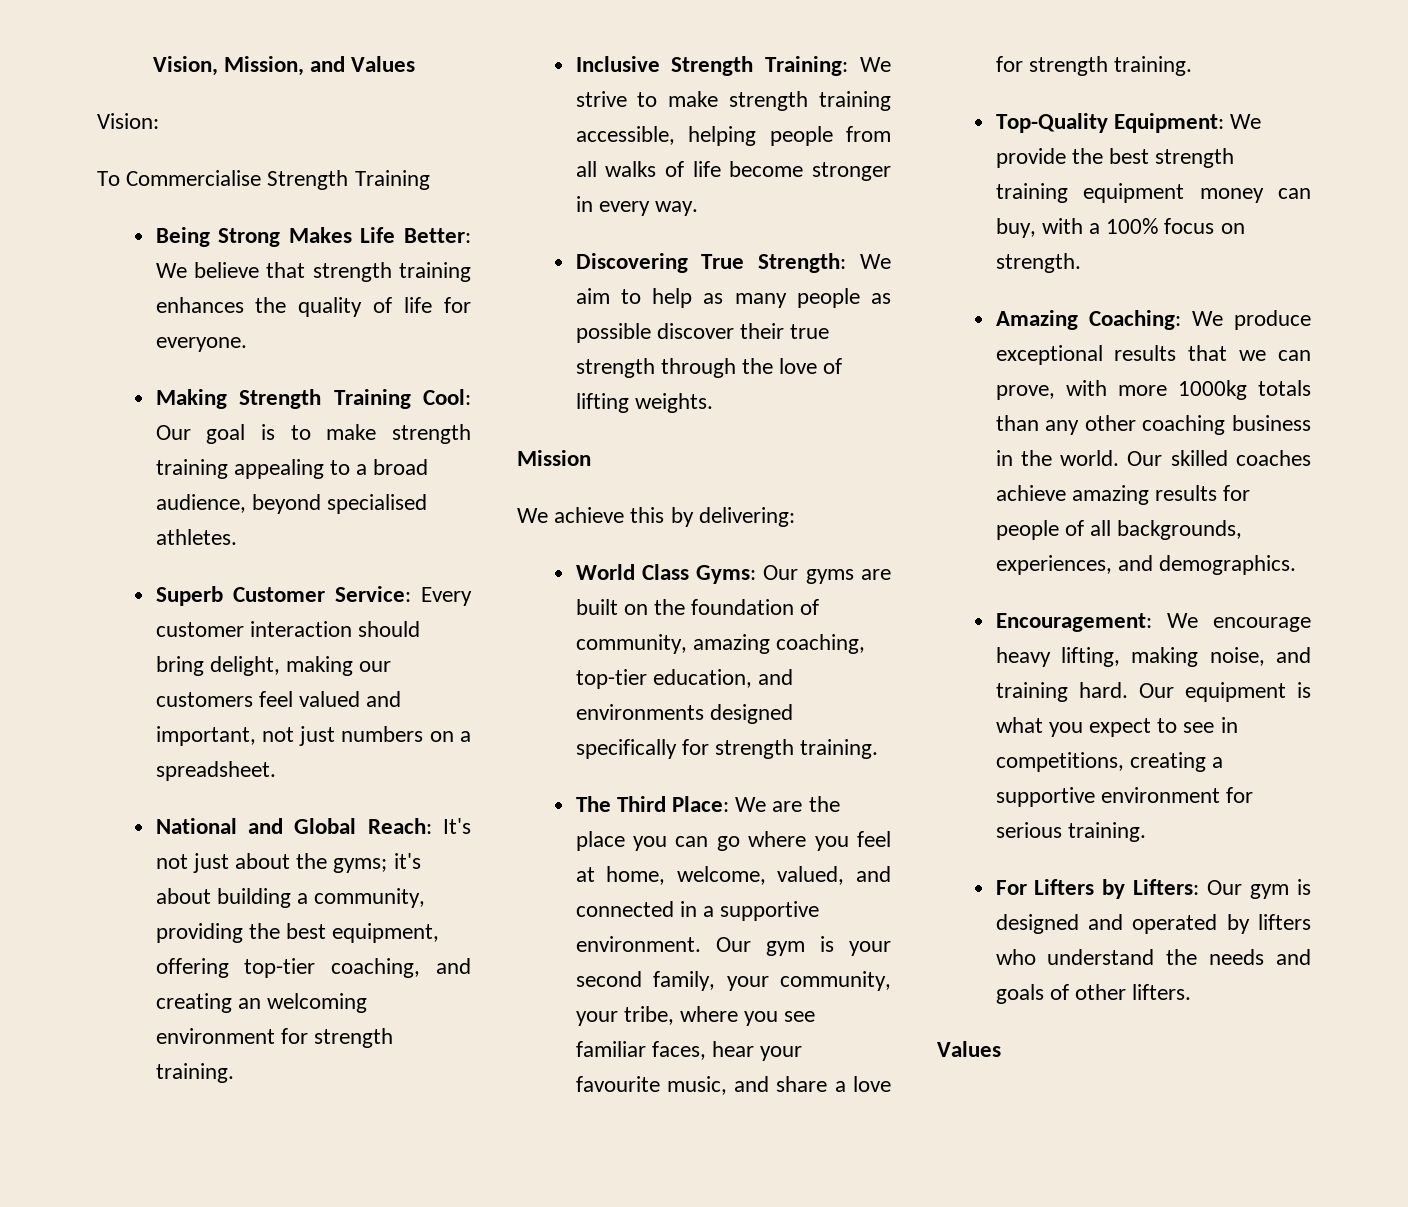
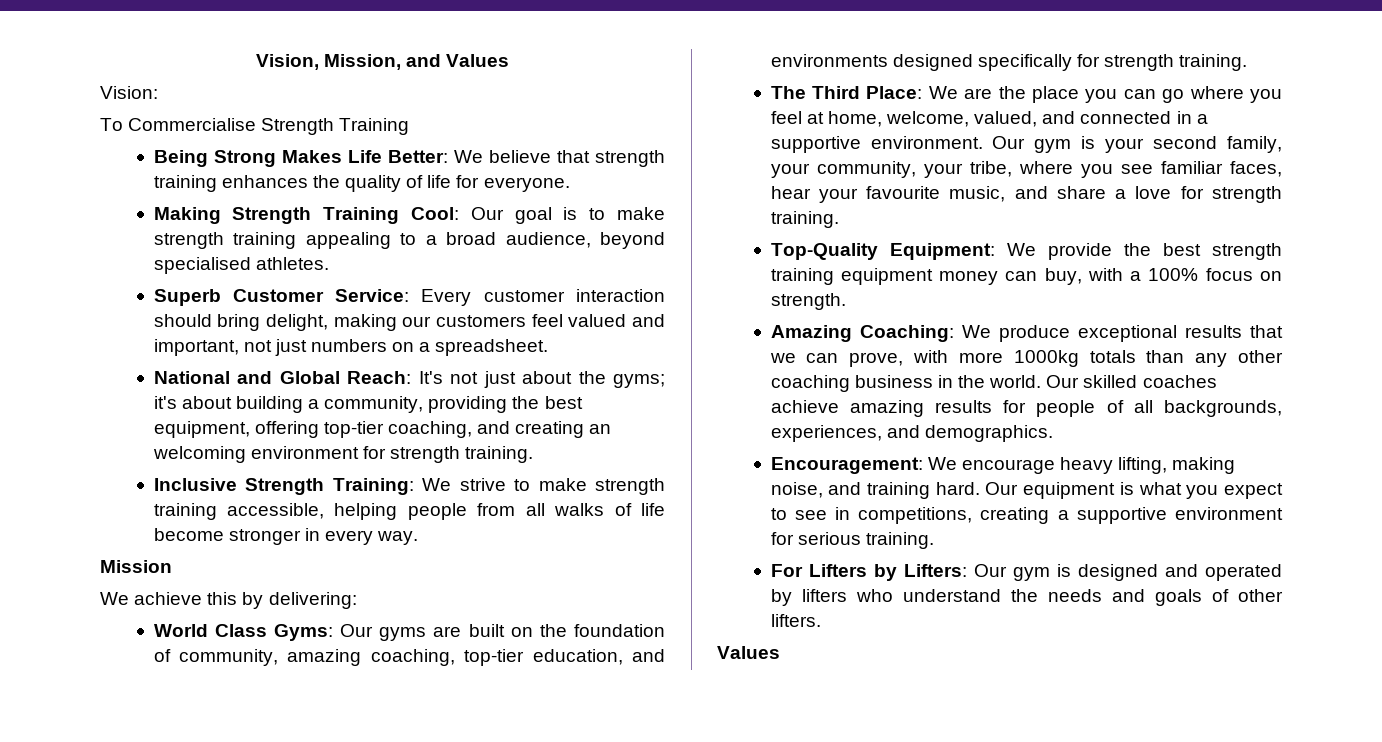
- Discovering True Strength: We aim to help as many people as possible discover their true strength through the love of lifting weights.

